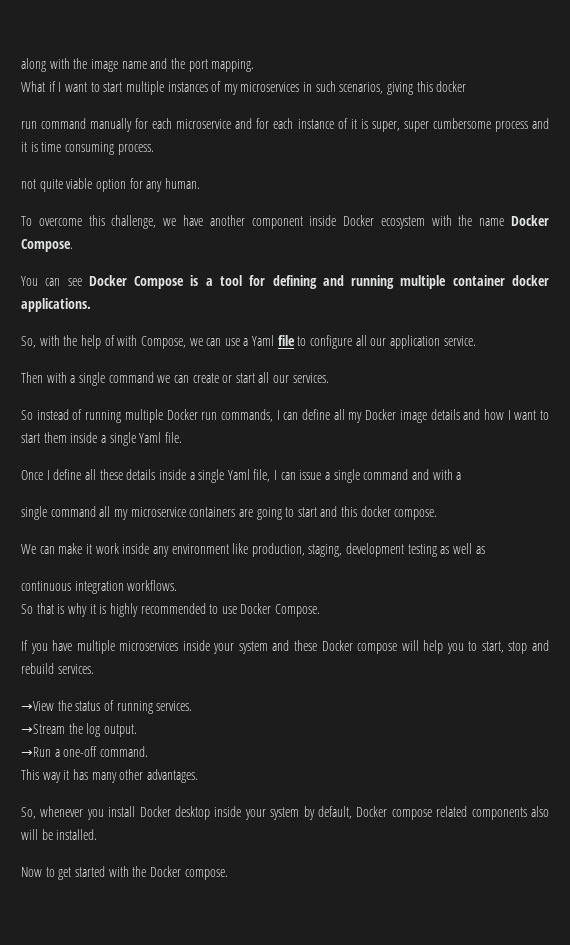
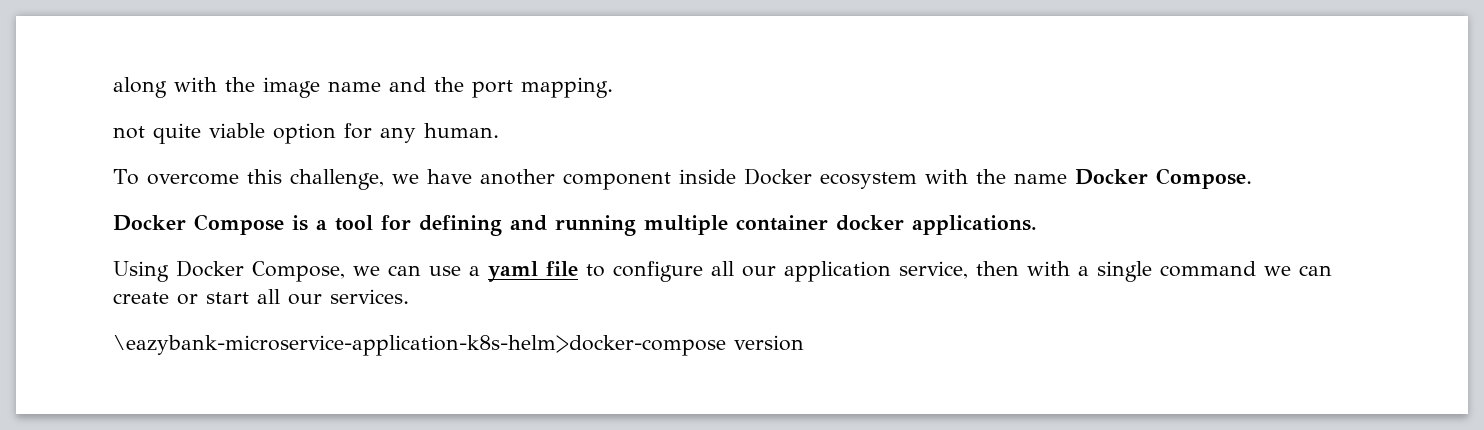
- What if I want to start multiple instances of my microservices in such scenarios, giving this docker
- run command manually for each microservice and for each instance of it is super, super cumbersome process and it is time consuming process.
- You can see Docker Compose is a tool for defining and running multiple container docker applications.
+ Docker Compose is a tool for defining and running multiple container docker applications.
- So, with the help of with Compose, we can use a Yaml file to configure all our application service.
- Then with a single command we can create or start all our services.
+ Using Docker Compose, we can use a yaml file to configure all our application service, then with a single command we can create or start all our services.
- So instead of running multiple Docker run commands, I can define all my Docker image details and how I want to start them inside a single Yaml file.
- Once I define all these details inside a single Yaml file, I can issue a single command and with a
- single command all my microservice containers are going to start and this docker compose.
- We can make it work inside any environment like production, staging, development testing as well as
- continuous integration workflows.
- So that is why it is highly recommended to use Docker Compose.
- If you have multiple microservices inside your system and these Docker compose will help you to start, stop and rebuild services.
- →View the status of running services.
- →Stream the log output.
- →Run a one-off command.
- This way it has many other advantages.
- So, whenever you install Docker desktop inside your system by default, Docker compose related components also will be installed.
- Now to get started with the Docker compose.
+ \eazybank-microservice-application-k8s-helm>docker-compose version

